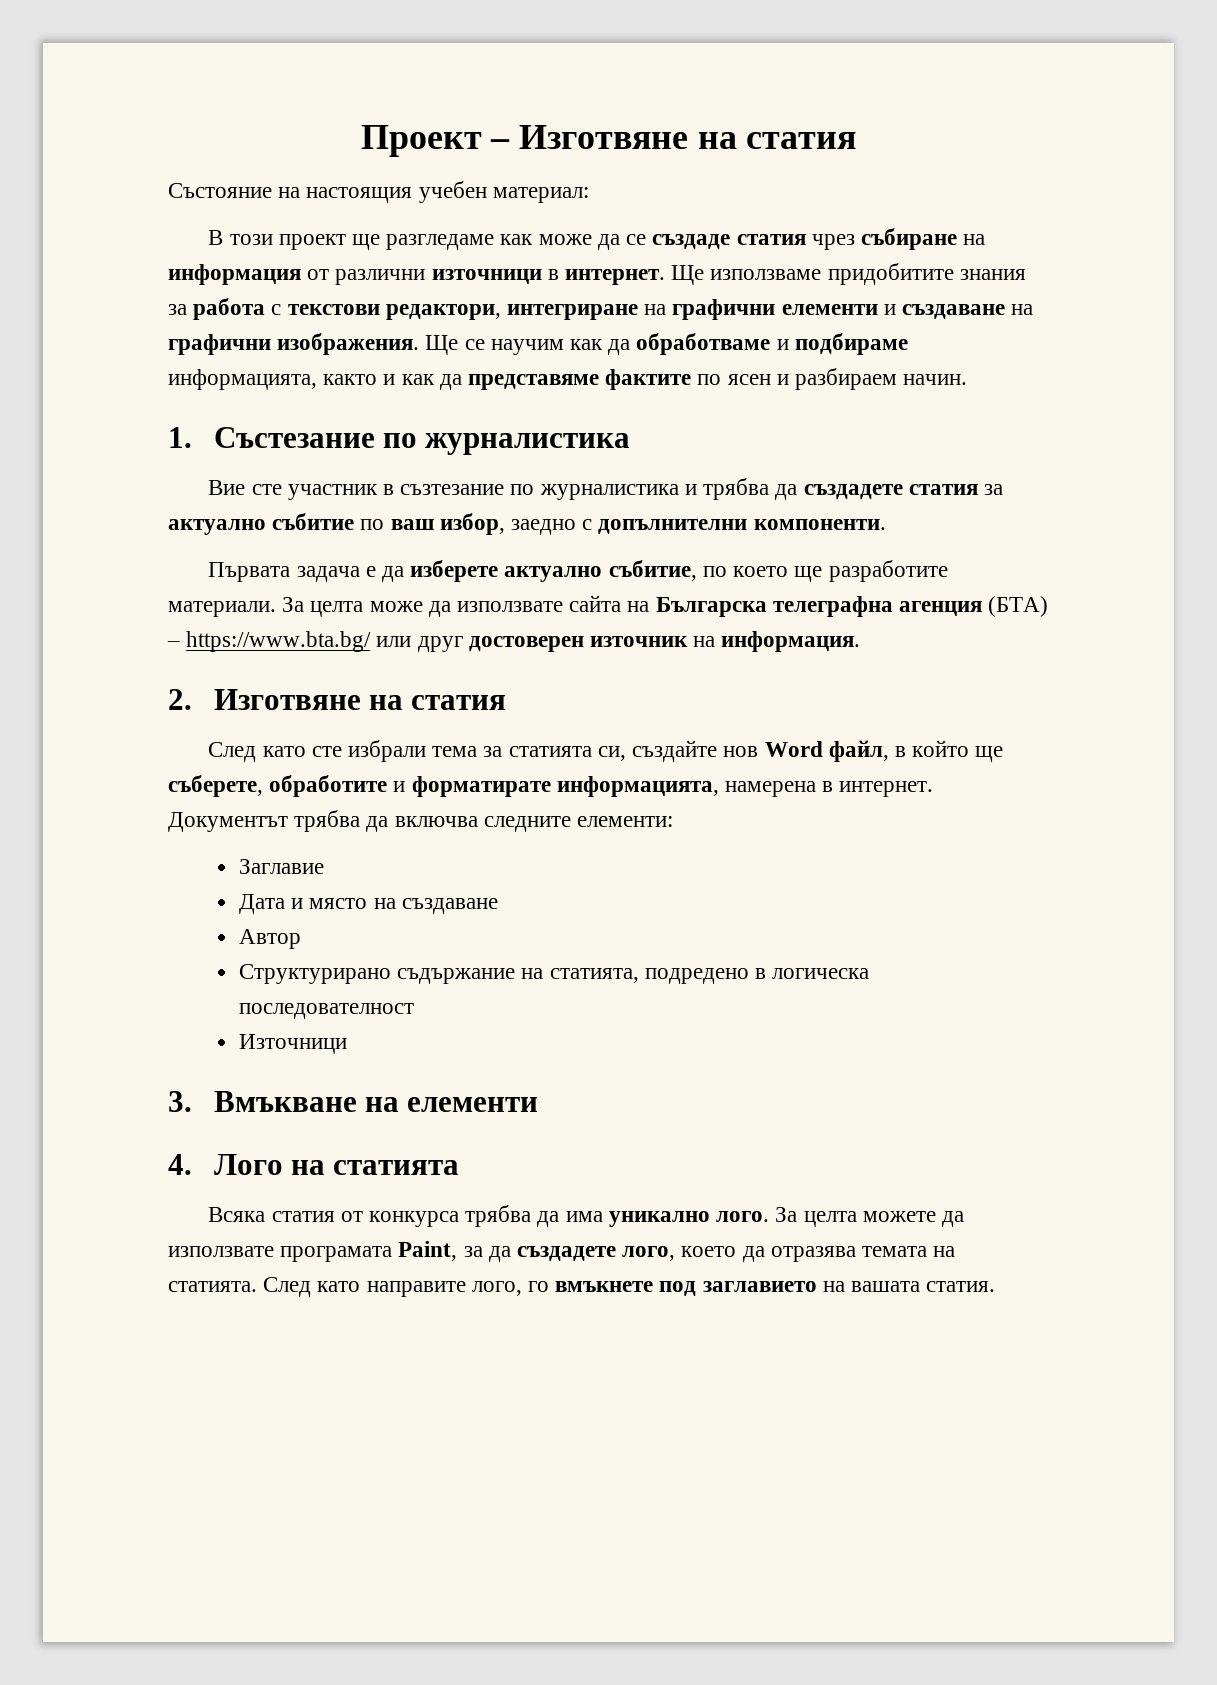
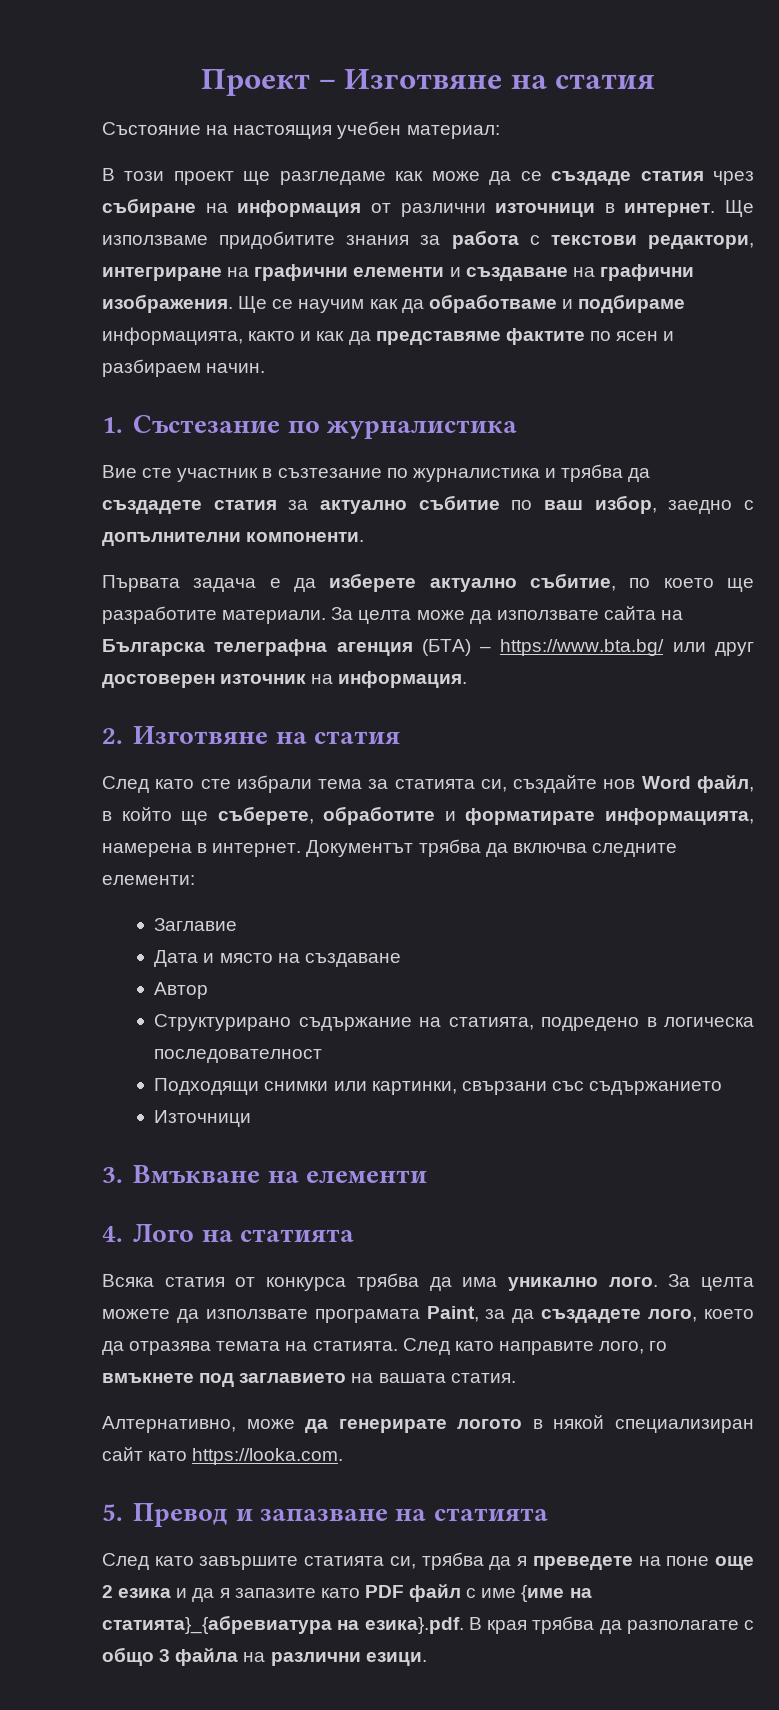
+ Подходящи снимки или картинки, свързани със съдържанието
+ Алтернативно, може да генерирате логото в някой специализиран сайт като https://looka.com.
+ 5. Превод и запазване на статията
+ След като завършите статията си, трябва да я преведете на поне още 2 езика и да я запазите като PDF файл с име {име на статията}_{абревиатура на езика}.pdf. В края трябва да разполагате с общо 3 файла на различни езици.

